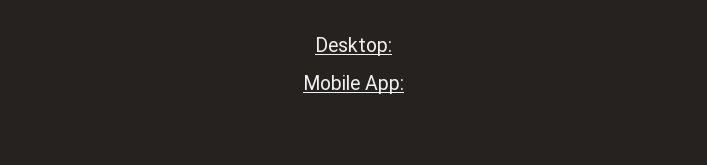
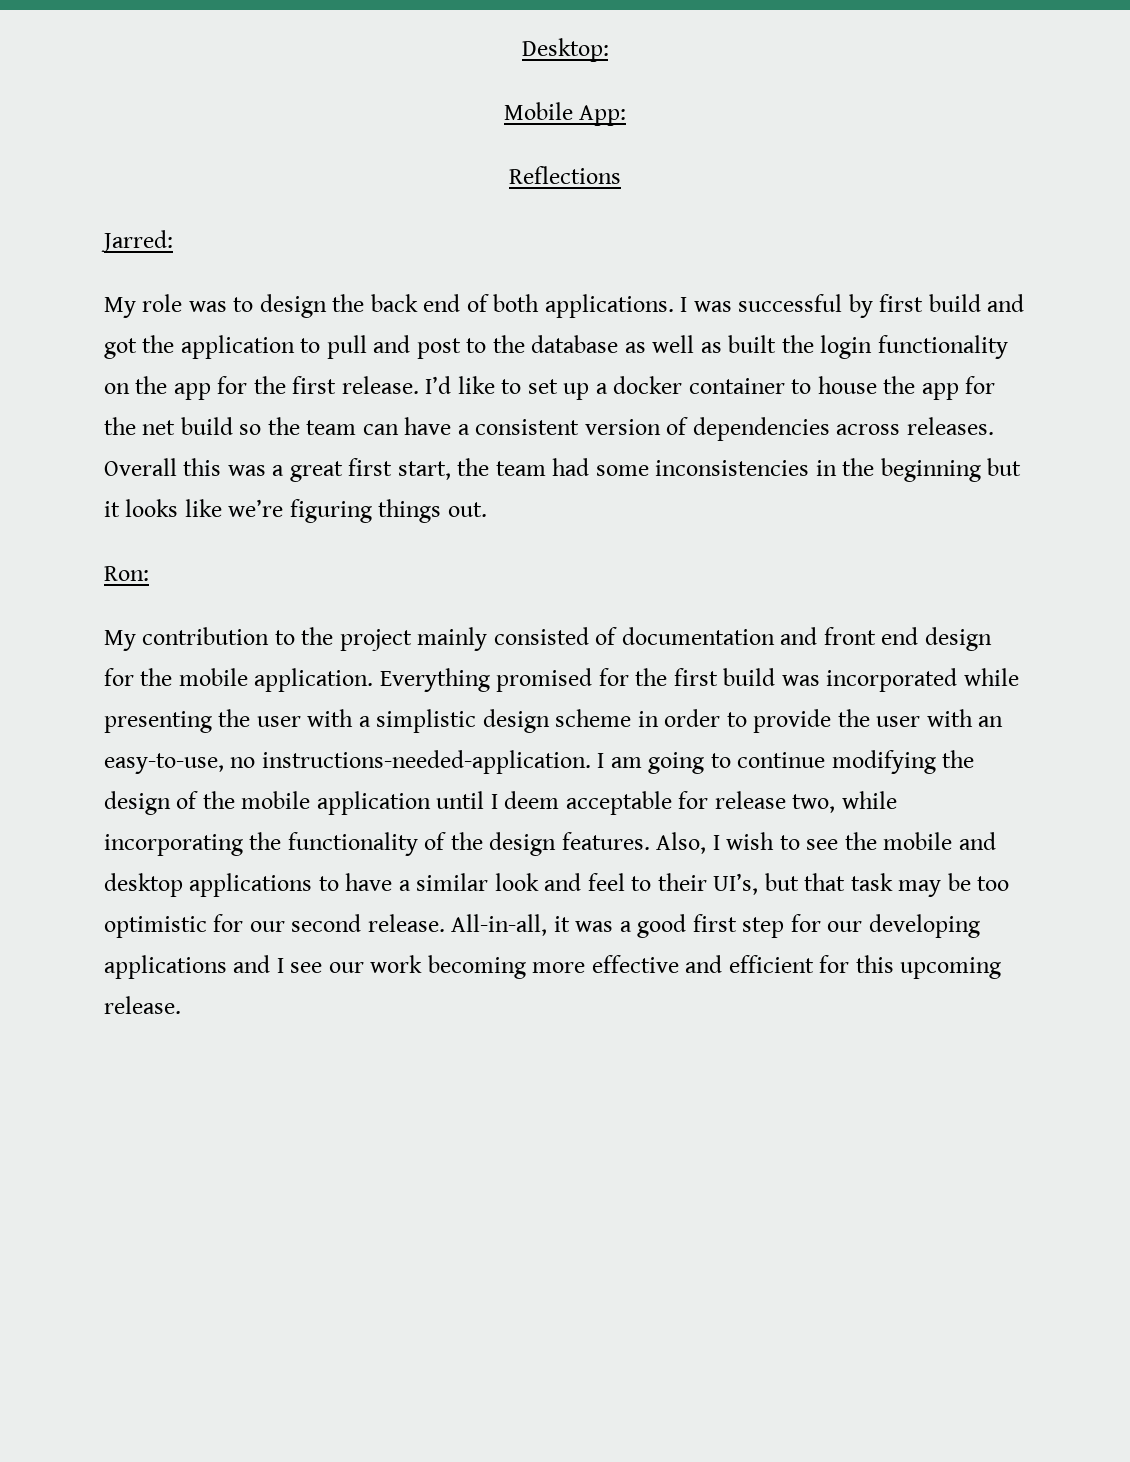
+ Reflections
+ Jarred:
+ My role was to design the back end of both applications. I was successful by first build and got the application to pull and post to the database as well as built the login functionality on the app for the first release. I’d like to set up a docker container to house the app for the net build so the team can have a consistent version of dependencies across releases. Overall this was a great first start, the team had some inconsistencies in the beginning but it looks like we’re figuring things out.
+ Ron:
+ My contribution to the project mainly consisted of documentation and front end design for the mobile application. Everything promised for the first build was incorporated while presenting the user with a simplistic design scheme in order to provide the user with an easy-to-use, no instructions-needed-application. I am going to continue modifying the design of the mobile application until I deem acceptable for release two, while incorporating the functionality of the design features. Also, I wish to see the mobile and desktop applications to have a similar look and feel to their UI’s, but that task may be too optimistic for our second release. All-in-all, it was a good first step for our developing applications and I see our work becoming more effective and efficient for this upcoming release.

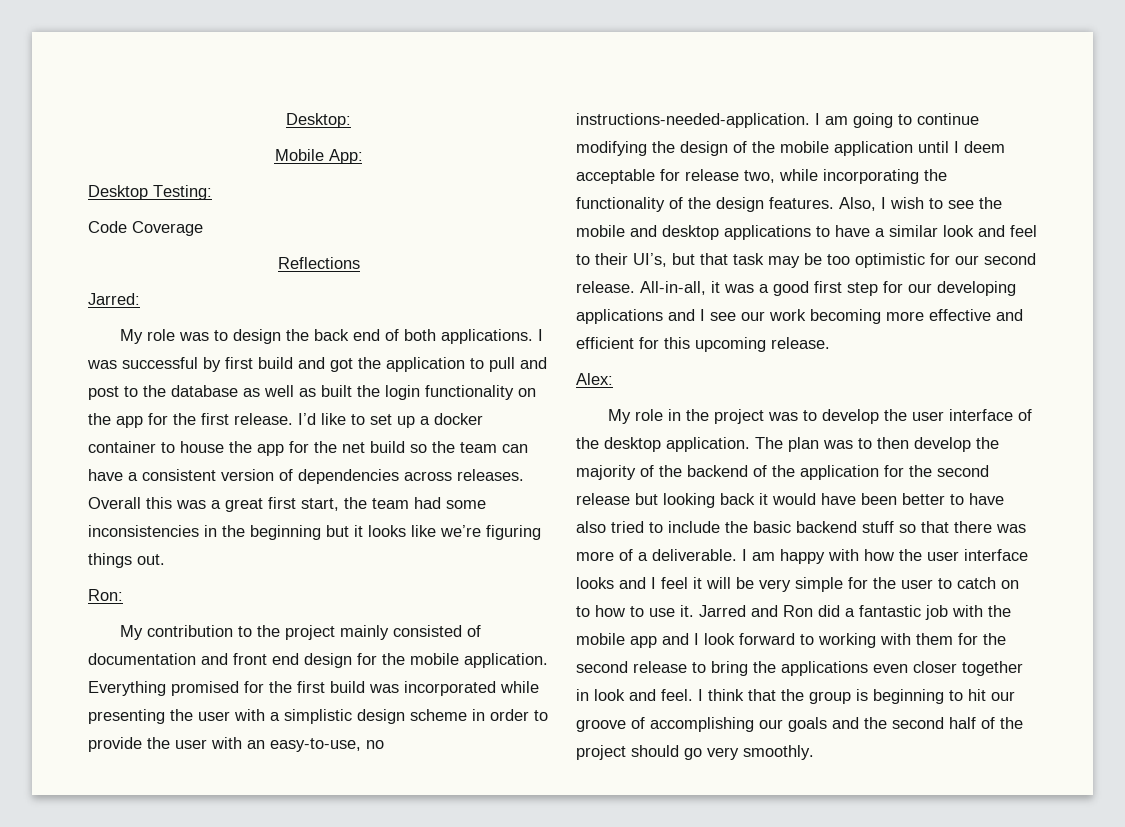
+ Desktop Testing:
+ Code Coverage
+ Alex:
+ My role in the project was to develop the user interface of the desktop application. The plan was to then develop the majority of the backend of the application for the second release but looking back it would have been better to have also tried to include the basic backend stuff so that there was more of a deliverable. I am happy with how the user interface looks and I feel it will be very simple for the user to catch on to how to use it. Jarred and Ron did a fantastic job with the mobile app and I look forward to working with them for the second release to bring the applications even closer together in look and feel. I think that the group is beginning to hit our groove of accomplishing our goals and the second half of the project should go very smoothly.

